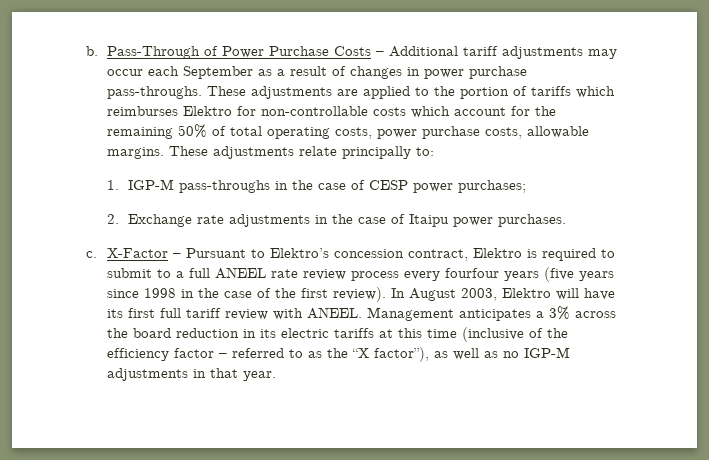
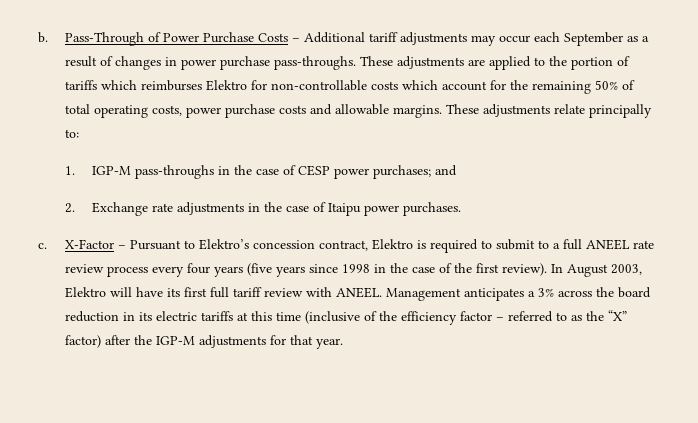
- These adjustments are applied to the portion of tariffs which reimburses Elektro for non-controllable costs which account for the remaining 50% of total operating costs, power purchase costs, allowable margins.
+ These adjustments are applied to the portion of tariffs which reimburses Elektro for non-controllable costs which account for the remaining 50% of total operating costs, power purchase costs and allowable margins.
- 1. IGP-M pass-throughs in the case of CESP power purchases;
+ 1. IGP-M pass-throughs in the case of CESP power purchases; and
- X-Factor – Pursuant to Elektro’s concession contract, Elektro is required to submit to a full ANEEL rate review process every fourfour years (five years since 1998 in the case of the first review).
+ X-Factor – Pursuant to Elektro’s concession contract, Elektro is required to submit to a full ANEEL rate review process every four years (five years since 1998 in the case of the first review).
- Management anticipates a 3% across the board reduction in its electric tariffs at this time (inclusive of the efficiency factor – referred to as the “X factor”), as well as no IGP-M adjustments in that year.
+ Management anticipates a 3% across the board reduction in its electric tariffs at this time (inclusive of the efficiency factor – referred to as the “X” factor) after the IGP-M adjustments for that year.

